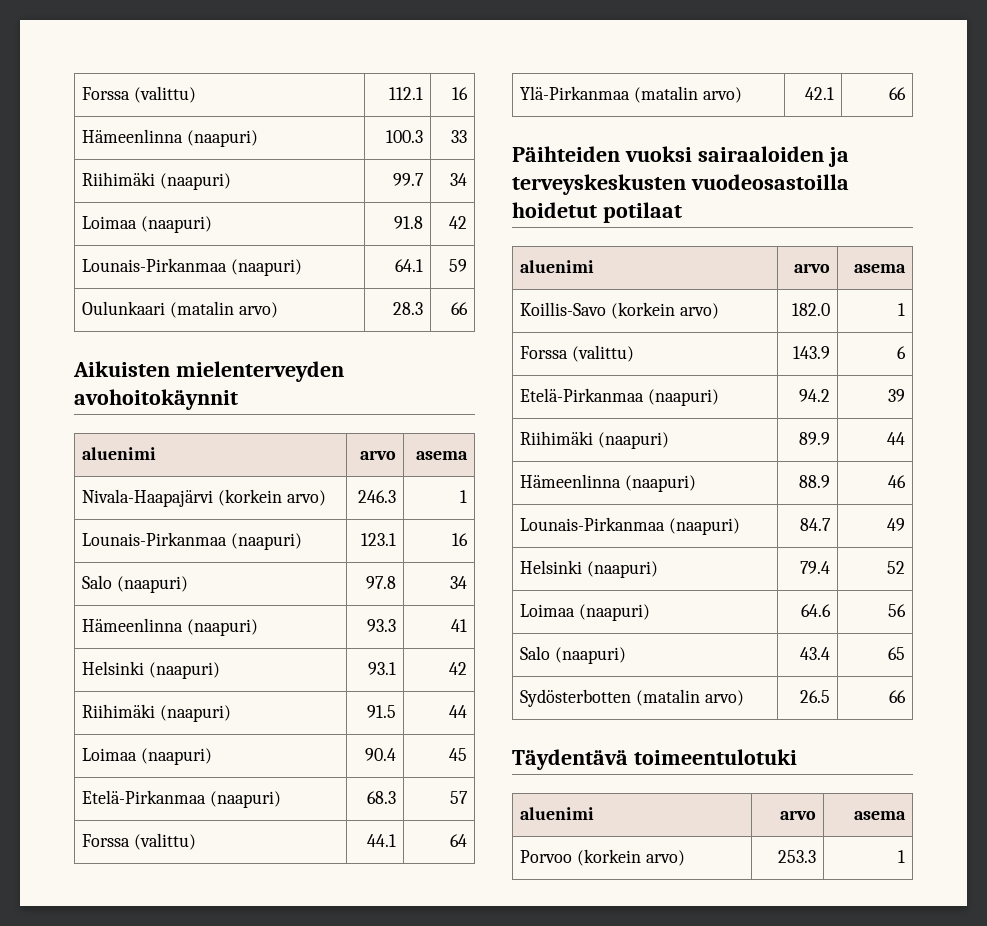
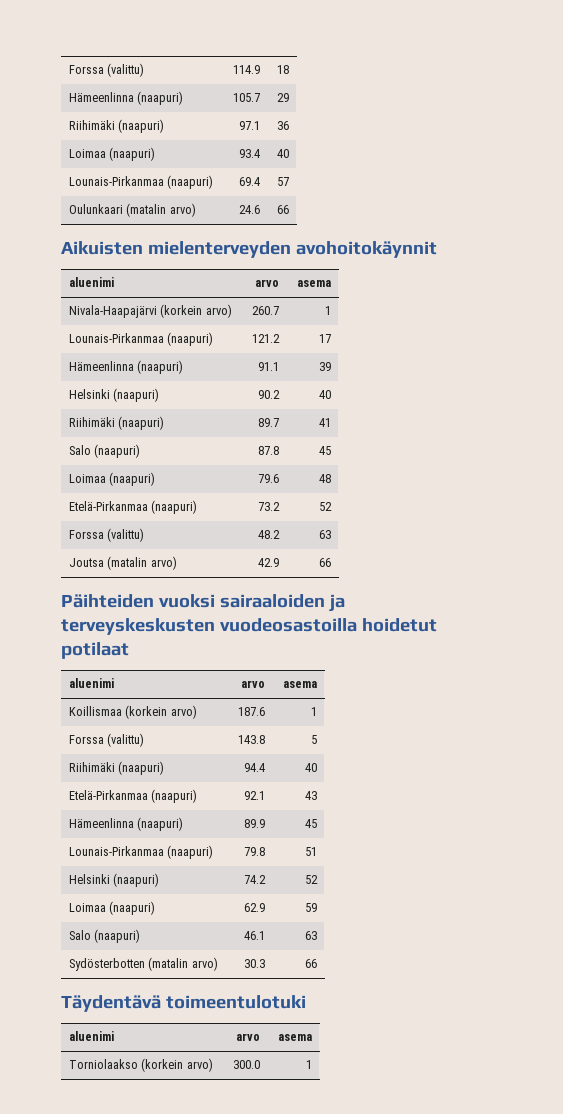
- Forssa (valittu) | 112.1 | 16
- Hämeenlinna (naapuri) | 100.3 | 33
- Riihimäki (naapuri) | 99.7 | 34
- Loimaa (naapuri) | 91.8 | 42
- Lounais-Pirkanmaa (naapuri) | 64.1 | 59
+ Forssa (valittu) | 114.9 | 18
+ Hämeenlinna (naapuri) | 105.7 | 29
+ Riihimäki (naapuri) | 97.1 | 36
+ Loimaa (naapuri) | 93.4 | 40
+ Lounais-Pirkanmaa (naapuri) | 69.4 | 57
- Oulunkaari (matalin arvo) | 28.3 | 66
+ Oulunkaari (matalin arvo) | 24.6 | 66
- Nivala-Haapajärvi (korkein arvo) | 246.3 | 1
+ Nivala-Haapajärvi (korkein arvo) | 260.7 | 1
- Lounais-Pirkanmaa (naapuri) | 123.1 | 16
- Salo (naapuri) | 97.8 | 34
- Hämeenlinna (naapuri) | 93.3 | 41
- Helsinki (naapuri) | 93.1 | 42
- Riihimäki (naapuri) | 91.5 | 44
- Loimaa (naapuri) | 90.4 | 45
- Etelä-Pirkanmaa (naapuri) | 68.3 | 57
- Forssa (valittu) | 44.1 | 64
- Ylä-Pirkanmaa (matalin arvo) | 42.1 | 66
+ Lounais-Pirkanmaa (naapuri) | 121.2 | 17
+ Hämeenlinna (naapuri) | 91.1 | 39
+ Helsinki (naapuri) | 90.2 | 40
+ Riihimäki (naapuri) | 89.7 | 41
+ Salo (naapuri) | 87.8 | 45
+ Loimaa (naapuri) | 79.6 | 48
+ Etelä-Pirkanmaa (naapuri) | 73.2 | 52
+ Forssa (valittu) | 48.2 | 63
+ Joutsa (matalin arvo) | 42.9 | 66
- Koillis-Savo (korkein arvo) | 182.0 | 1
+ Koillismaa (korkein arvo) | 187.6 | 1
- Forssa (valittu) | 143.9 | 6
- Etelä-Pirkanmaa (naapuri) | 94.2 | 39
- Riihimäki (naapuri) | 89.9 | 44
- Hämeenlinna (naapuri) | 88.9 | 46
- Lounais-Pirkanmaa (naapuri) | 84.7 | 49
- Helsinki (naapuri) | 79.4 | 52
+ Forssa (valittu) | 143.8 | 5
+ Riihimäki (naapuri) | 94.4 | 40
+ Etelä-Pirkanmaa (naapuri) | 92.1 | 43
+ Hämeenlinna (naapuri) | 89.9 | 45
+ Lounais-Pirkanmaa (naapuri) | 79.8 | 51
+ Helsinki (naapuri) | 74.2 | 52
- Loimaa (naapuri) | 64.6 | 56
- Salo (naapuri) | 43.4 | 65
+ Loimaa (naapuri) | 62.9 | 59
+ Salo (naapuri) | 46.1 | 63
- Sydösterbotten (matalin arvo) | 26.5 | 66
+ Sydösterbotten (matalin arvo) | 30.3 | 66
- Porvoo (korkein arvo) | 253.3 | 1
+ Torniolaakso (korkein arvo) | 300.0 | 1

